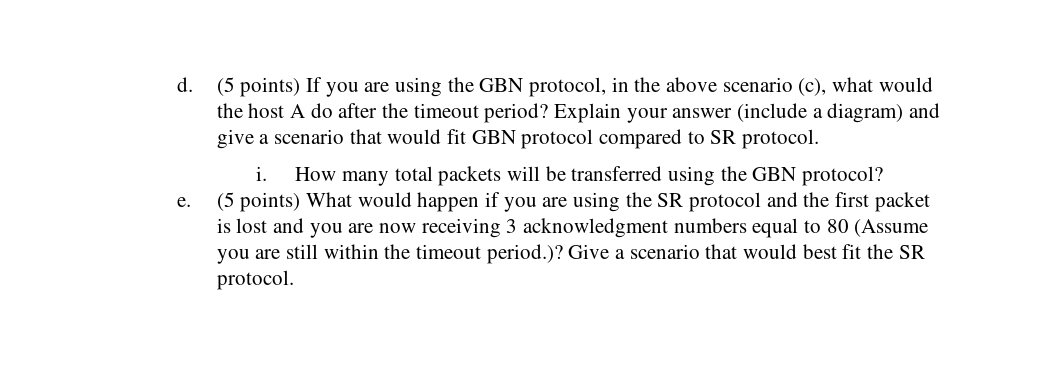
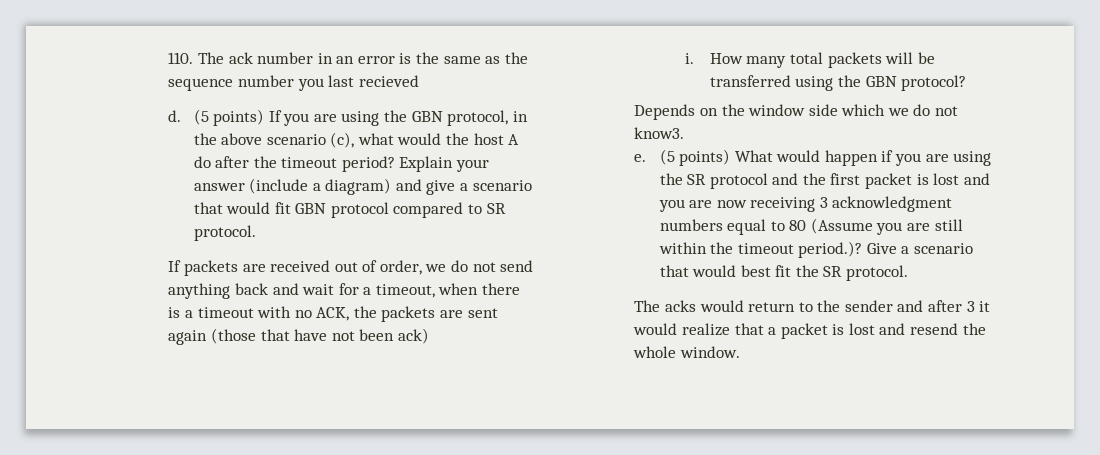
+ 110. The ack number in an error is the same as the sequence number you last recieved
+ If packets are received out of order, we do not send anything back and wait for a timeout, when there is a timeout with no ACK, the packets are sent again (those that have not been ack)
+ Depends on the window side which we do not know3.
+ The acks would return to the sender and after 3 it would realize that a packet is lost and resend the whole window.

